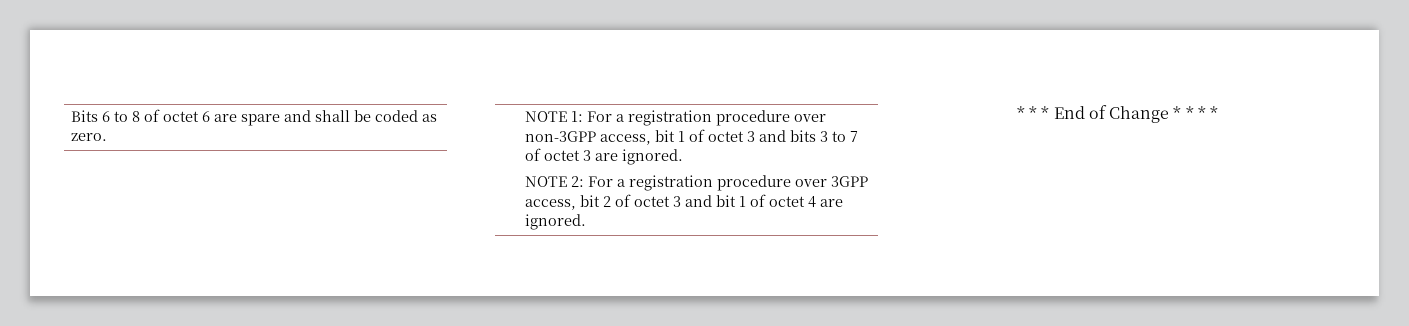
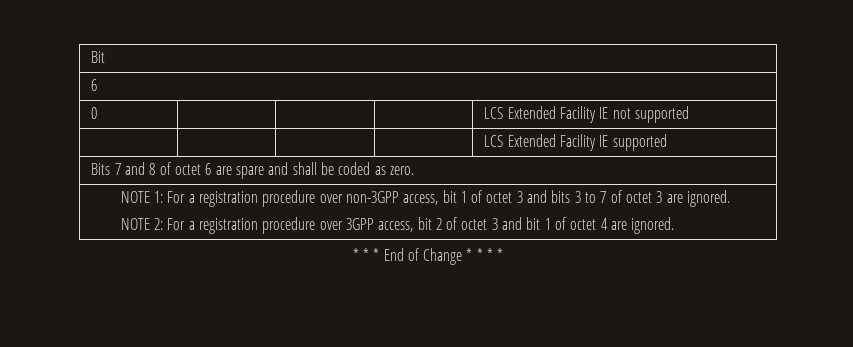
- Bits 6 to 8 of octet 6 are spare and shall be coded as zero.
+ Bit
+ 6
+ 0 | | | | LCS Extended Facility IE not supported
+ | | | | LCS Extended Facility IE supported
+ Bits 7 and 8 of octet 6 are spare and shall be coded as zero.

